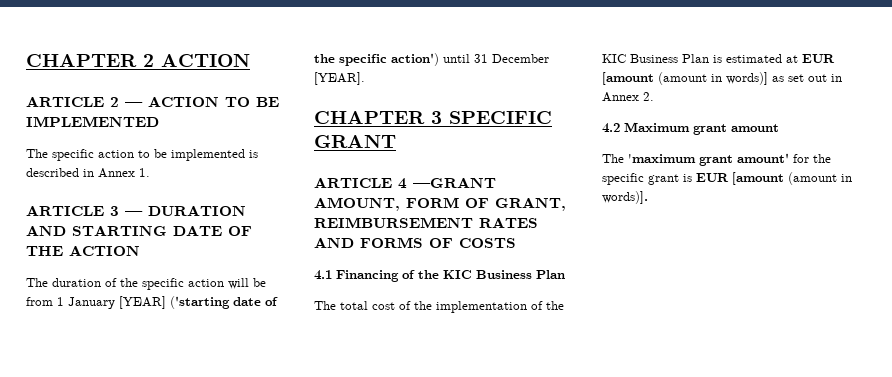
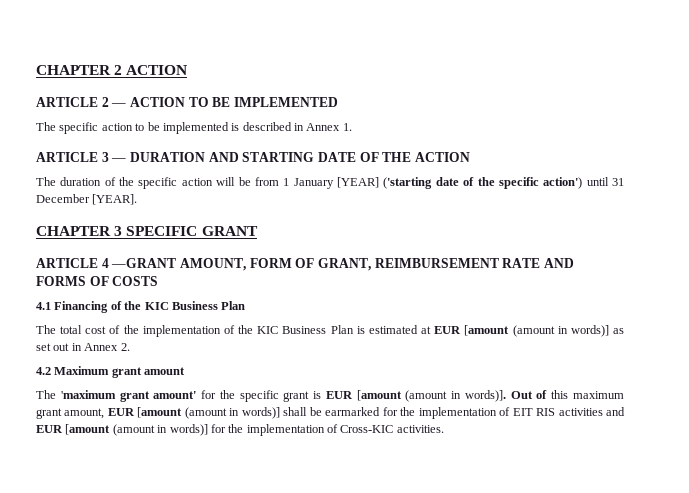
- ARTICLE 4 —GRANT AMOUNT, FORM OF GRANT, REIMBURSEMENT RATES AND FORMS OF COSTS
+ ARTICLE 4 —GRANT AMOUNT, FORM OF GRANT, REIMBURSEMENT RATE AND FORMS OF COSTS
+ Out of this maximum grant amount, EUR [amount (amount in words)] shall be earmarked for the implementation of EIT RIS activities and EUR [amount (amount in words)] for the implementation of Cross-KIC activities.

